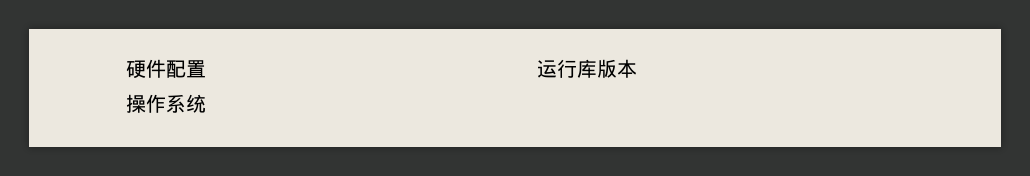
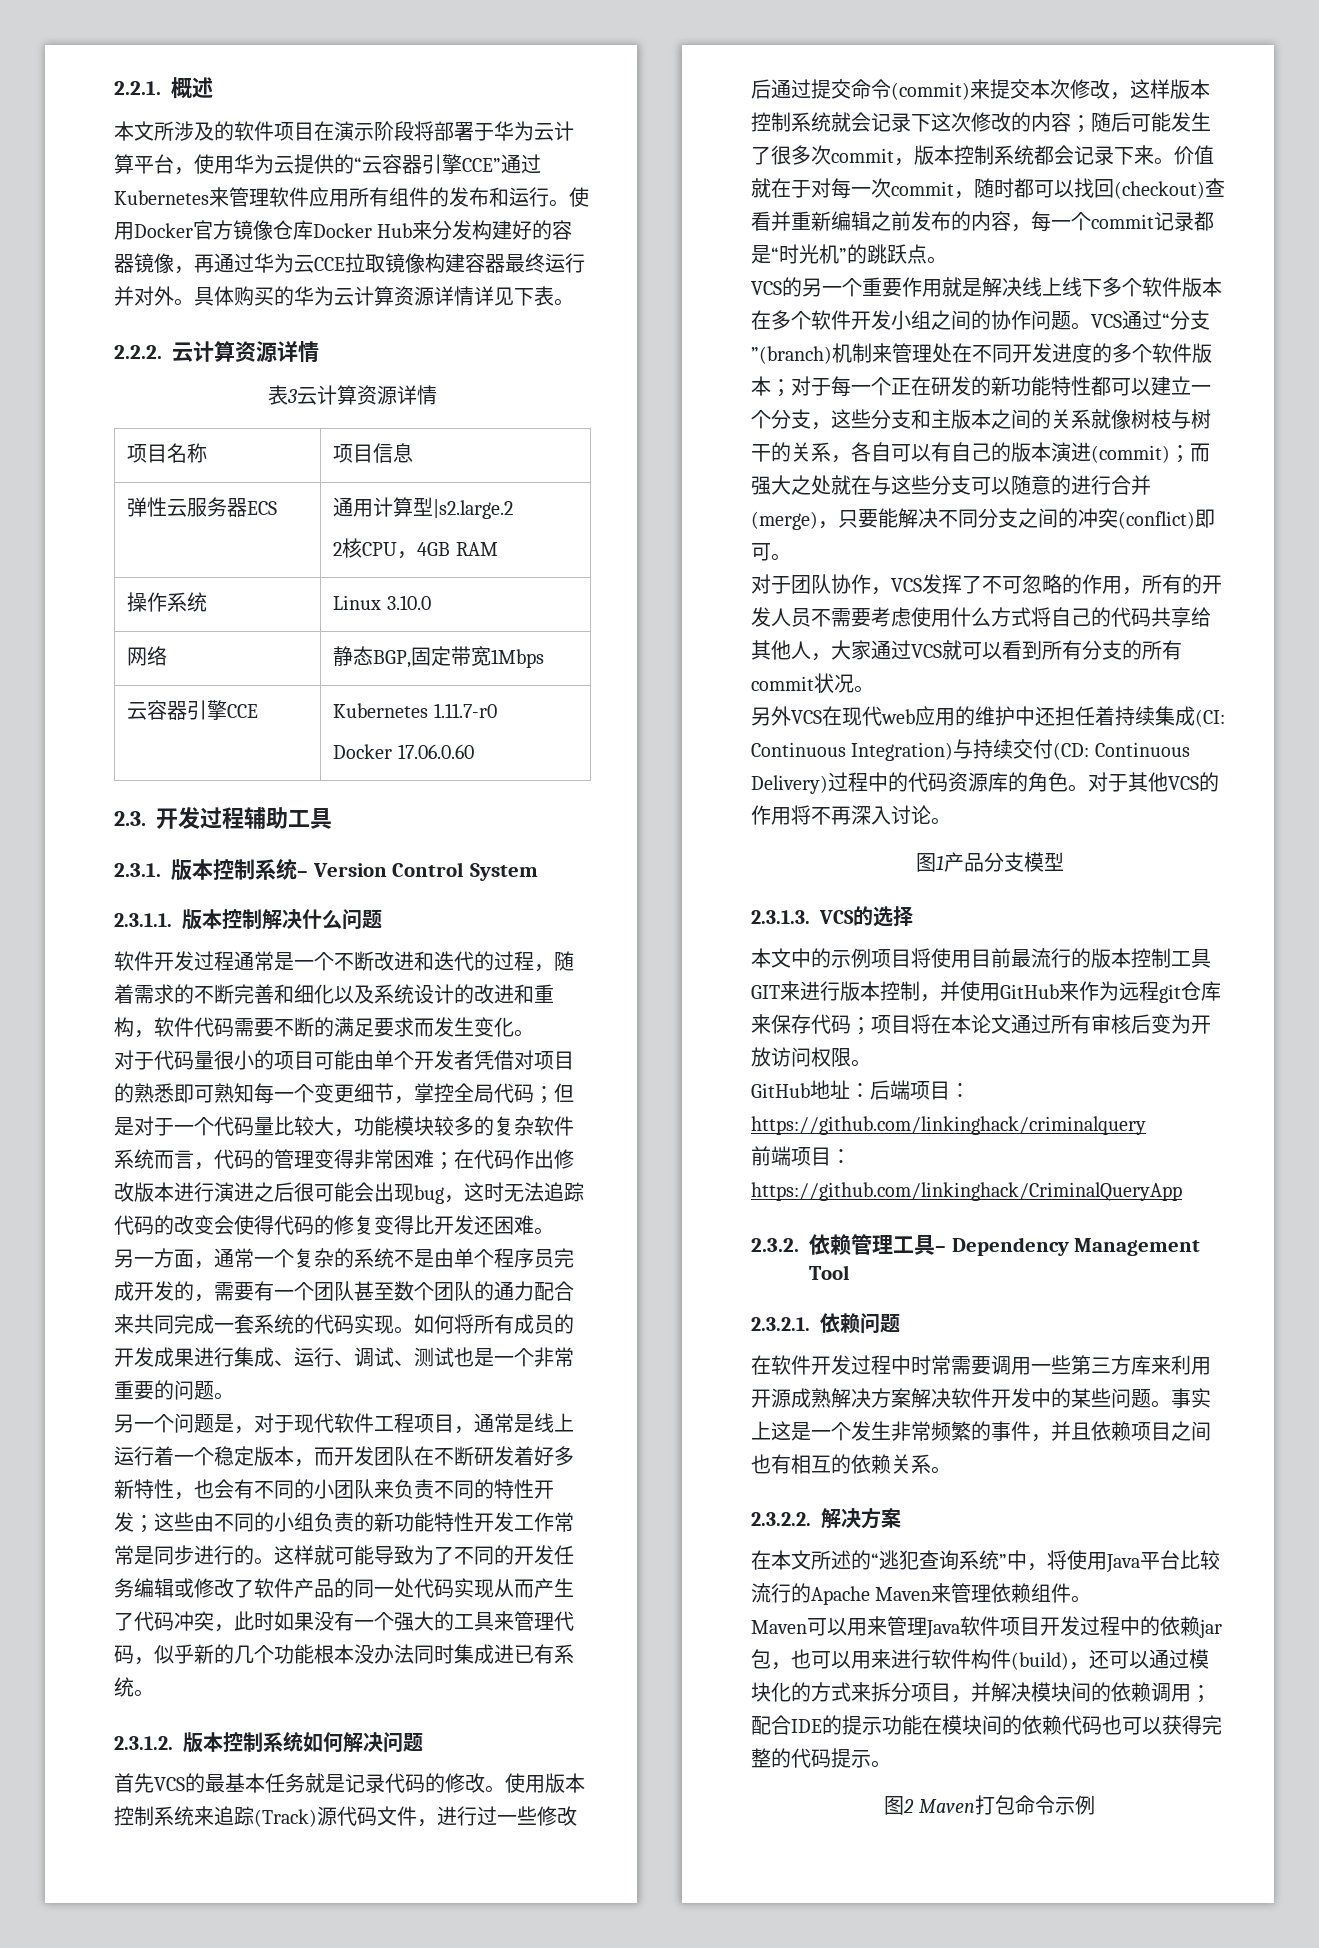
- 硬件配置
- 操作系统
- 运行库版本
+ 2.2.1.概述
+ 本文所涉及的软件项目在演示阶段将部署于华为云计算平台，使用华为云提供的“云容器引擎CCE”通过Kubernetes来管理软件应用所有组件的发布和运行。使用Docker官方镜像仓库Docker Hub来分发构建好的容器镜像，再通过华为云CCE拉取镜像构建容器最终运行并对外。具体购买的华为云计算资源详情详见下表。
+ 2.2.2.云计算资源详情
+ 表3云计算资源详情
+ 项目名称 | 项目信息
+ 弹性云服务器ECS | 通用计算型|s2.large.2
+ 2核CPU，4GB RAM
+ 操作系统 | Linux 3.10.0
+ 网络 | 静态BGP,固定带宽1Mbps
+ 云容器引擎CCE | Kubernetes 1.11.7-r0
+ Docker 17.06.0.60
+ 2.3.开发过程辅助工具
+ 2.3.1.版本控制系统– Version Control System
+ 2.3.1.1.版本控制解决什么问题
+ 软件开发过程通常是一个不断改进和迭代的过程，随着需求的不断完善和细化以及系统设计的改进和重构，软件代码需要不断的满足要求而发生变化。
+ 对于代码量很小的项目可能由单个开发者凭借对项目的熟悉即可熟知每一个变更细节，掌控全局代码；但是对于一个代码量比较大，功能模块较多的复杂软件系统而言，代码的管理变得非常困难；在代码作出修改版本进行演进之后很可能会出现bug，这时无法追踪代码的改变会使得代码的修复变得比开发还困难。
+ 另一方面，通常一个复杂的系统不是由单个程序员完成开发的，需要有一个团队甚至数个团队的通力配合来共同完成一套系统的代码实现。如何将所有成员的开发成果进行集成、运行、调试、测试也是一个非常重要的问题。
+ 另一个问题是，对于现代软件工程项目，通常是线上运行着一个稳定版本，而开发团队在不断研发着好多新特性，也会有不同的小团队来负责不同的特性开发；这些由不同的小组负责的新功能特性开发工作常常是同步进行的。这样就可能导致为了不同的开发任务编辑或修改了软件产品的同一处代码实现从而产生了代码冲突，此时如果没有一个强大的工具来管理代码，似乎新的几个功能根本没办法同时集成进已有系统。
+ 2.3.1.2.版本控制系统如何解决问题
+ 首先VCS的最基本任务就是记录代码的修改。使用版本控制系统来追踪(Track)源代码文件，进行过一些修改后通过提交命令(commit)来提交本次修改，这样版本控制系统就会记录下这次修改的内容；随后可能发生了很多次commit，版本控制系统都会记录下来。价值就在于对每一次commit，随时都可以找回(checkout)查看并重新编辑之前发布的内容，每一个commit记录都是“时光机”的跳跃点。
+ VCS的另一个重要作用就是解决线上线下多个软件版本在多个软件开发小组之间的协作问题。VCS通过“分支”(branch)机制来管理处在不同开发进度的多个软件版本；对于每一个正在研发的新功能特性都可以建立一个分支，这些分支和主版本之间的关系就像树枝与树干的关系，各自可以有自己的版本演进(commit)；而强大之处就在与这些分支可以随意的进行合并(merge)，只要能解决不同分支之间的冲突(conflict)即可。
+ 对于团队协作，VCS发挥了不可忽略的作用，所有的开发人员不需要考虑使用什么方式将自己的代码共享给其他人，大家通过VCS就可以看到所有分支的所有commit状况。
+ 另外VCS在现代web应用的维护中还担任着持续集成(CI: Continuous Integration)与持续交付(CD: Continuous Delivery)过程中的代码资源库的角色。对于其他VCS的作用将不再深入讨论。
+ 图1产品分支模型
+ 2.3.1.3. VCS的选择
+ 本文中的示例项目将使用目前最流行的版本控制工具GIT来进行版本控制，并使用GitHub来作为远程git仓库来保存代码；项目将在本论文通过所有审核后变为开放访问权限。
+ GitHub地址：后端项目：https://github.com/linkinghack/criminalquery
+ 前端项目：https://github.com/linkinghack/CriminalQueryApp
+ 2.3.2.依赖管理工具– Dependency Management Tool
+ 2.3.2.1.依赖问题
+ 在软件开发过程中时常需要调用一些第三方库来利用开源成熟解决方案解决软件开发中的某些问题。事实上这是一个发生非常频繁的事件，并且依赖项目之间也有相互的依赖关系。
+ 2.3.2.2.解决方案
+ 在本文所述的“逃犯查询系统”中，将使用Java平台比较流行的Apache Maven来管理依赖组件。
+ Maven可以用来管理Java软件项目开发过程中的依赖jar包，也可以用来进行软件构件(build)，还可以通过模块化的方式来拆分项目，并解决模块间的依赖调用；配合IDE的提示功能在模块间的依赖代码也可以获得完整的代码提示。
+ 图2 Maven打包命令示例

